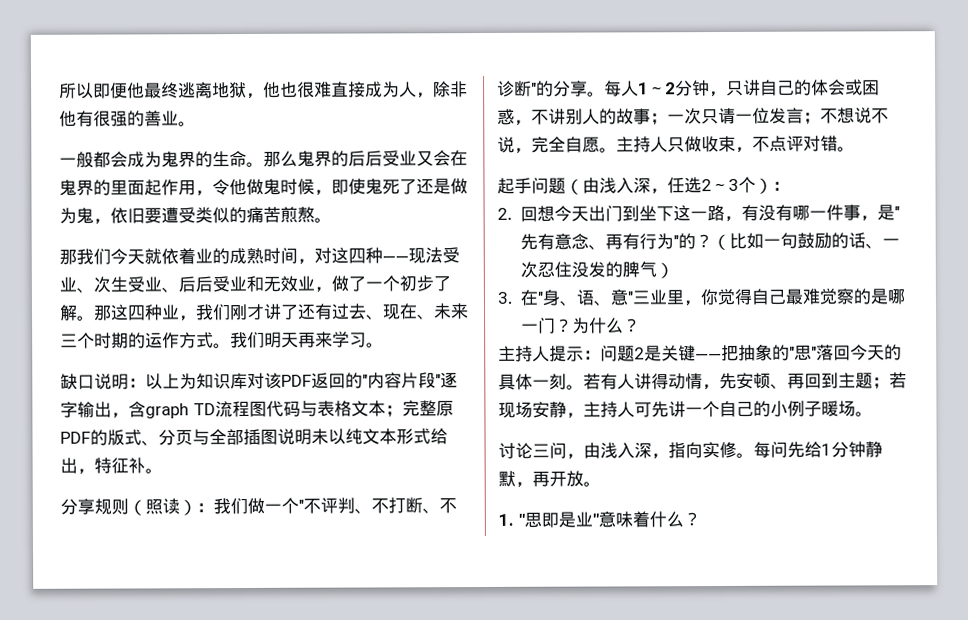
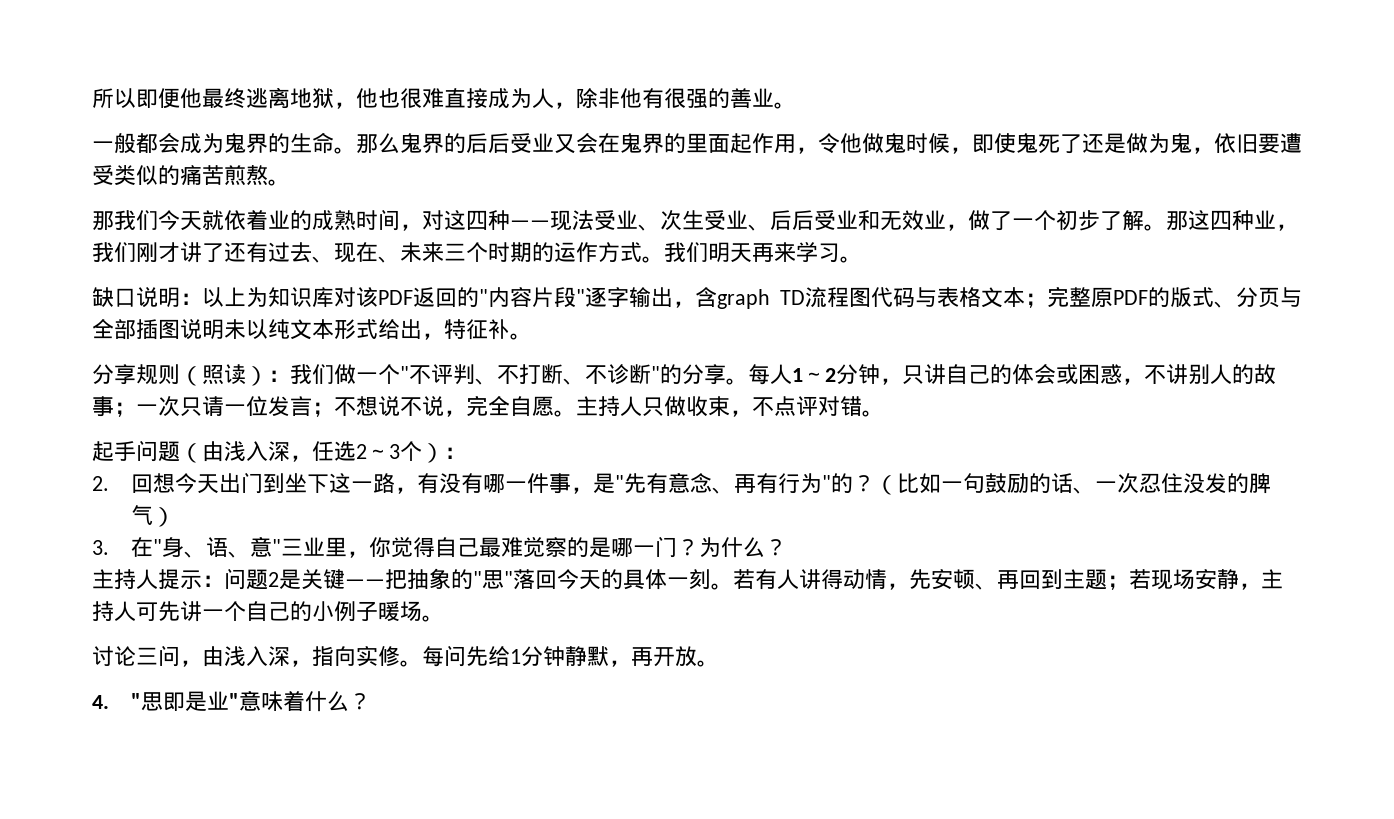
- 1. "思即是业"意味着什么？
+ 4. "思即是业"意味着什么？

